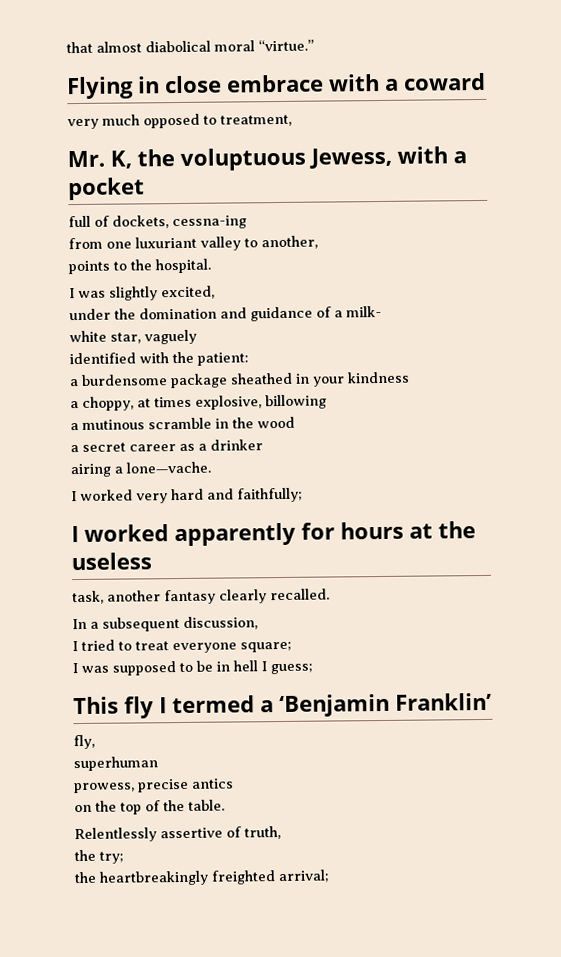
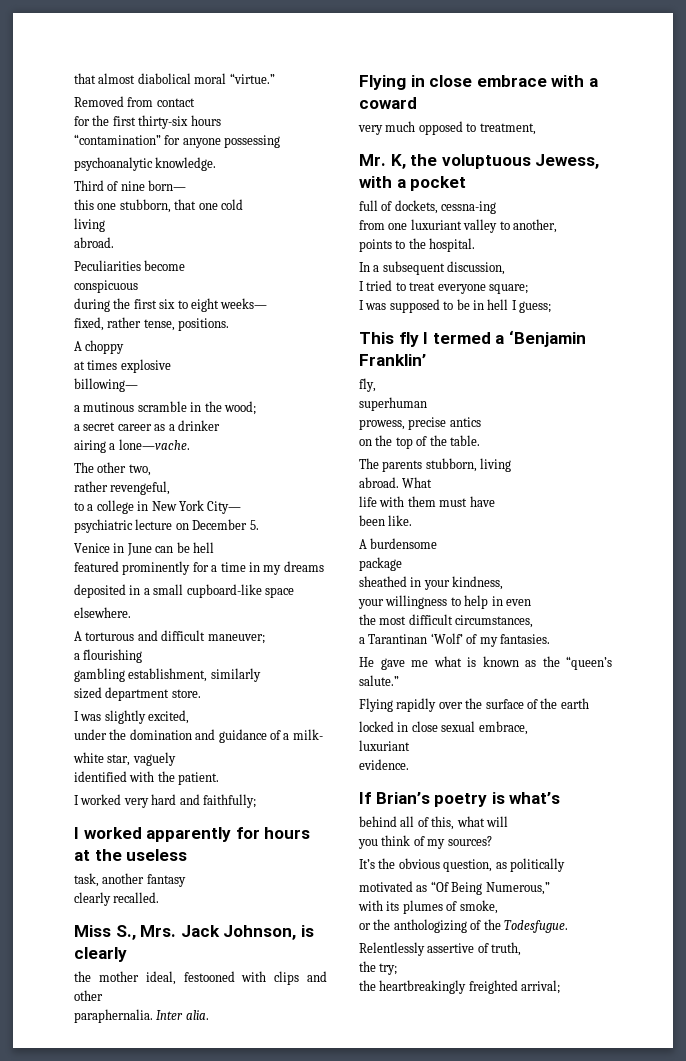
+ Removed from contact
+ for the first thirty-six hours
+ “contamination” for anyone possessing
+ psychoanalytic knowledge.
+ Third of nine born—
+ this one stubborn, that one cold
+ living
+ abroad.
+ Peculiarities become
+ conspicuous
+ during the first six to eight weeks—
+ fixed, rather tense, positions.
+ A choppy
+ at times explosive
+ billowing—
+ a mutinous scramble in the wood;
+ a secret career as a drinker
+ airing a lone—vache.
+ The other two,
+ rather revengeful,
+ to a college in New York City—
+ psychiatric lecture on December 5.
+ Venice in June can be hell
+ featured prominently for a time in my dreams
+ deposited in a small cupboard-like space
+ elsewhere.
+ A torturous and difficult maneuver;
+ a flourishing
+ gambling establishment, similarly
+ sized department store.
+ I was slightly excited,
+ under the domination and guidance of a milk-
+ white star, vaguely
+ identified with the patient.
+ I worked very hard and faithfully;
+ I worked apparently for hours at the useless
+ task, another fantasy
+ clearly recalled.
+ Miss S., Mrs. Jack Johnson, is clearly
+ the mother ideal, festooned with clips and other
+ paraphernalia. Inter alia.
- I was slightly excited,
- under the domination and guidance of a milk-
- white star, vaguely
- identified with the patient:
- a burdensome package sheathed in your kindness
- a choppy, at times explosive, billowing
- a mutinous scramble in the wood
- a secret career as a drinker
- airing a lone—vache.
- I worked very hard and faithfully;
- I worked apparently for hours at the useless
- task, another fantasy clearly recalled.
+ The parents stubborn, living
+ abroad. What
+ life with them must have
+ been like.
+ A burdensome
+ package
+ sheathed in your kindness,
+ your willingness to help in even
+ the most difficult circumstances,
+ a Tarantinan ‘Wolf’ of my fantasies.
+ He gave me what is known as the “queen’s salute.”
+ Flying rapidly over the surface of the earth
+ locked in close sexual embrace,
+ luxuriant
+ evidence.
+ If Brian’s poetry is what’s
+ behind all of this, what will
+ you think of my sources?
+ It’s the obvious question, as politically
+ motivated as “Of Being Numerous,”
+ with its plumes of smoke,
+ or the anthologizing of the Todesfugue.

